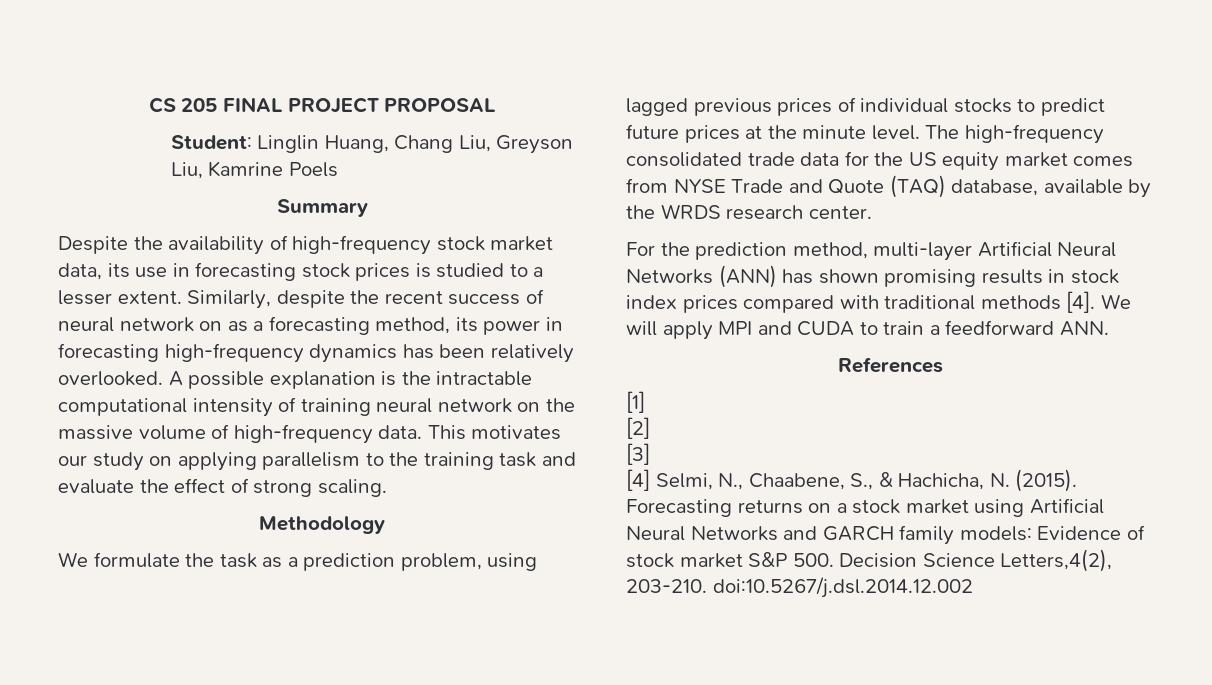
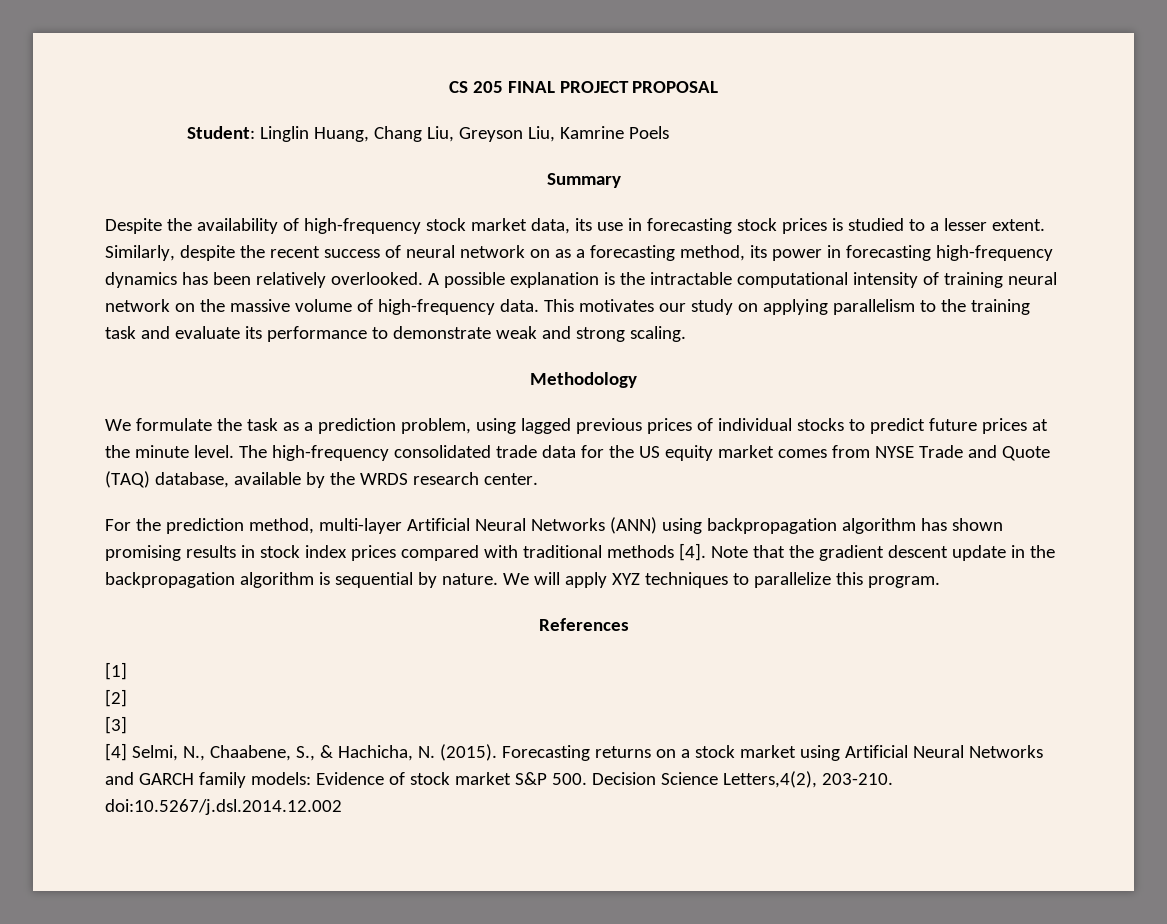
- This motivates our study on applying parallelism to the training task and evaluate the effect of strong scaling.
+ This motivates our study on applying parallelism to the training task and evaluate its performance to demonstrate weak and strong scaling.
- For the prediction method, multi-layer Artificial Neural Networks (ANN) has shown promising results in stock index prices compared with traditional methods [4].
+ For the prediction method, multi-layer Artificial Neural Networks (ANN) using backpropagation algorithm has shown promising results in stock index prices compared with traditional methods [4].
- We will apply MPI and CUDA to train a feedforward ANN.
+ Note that the gradient descent update in the backpropagation algorithm is sequential by nature. We will apply XYZ techniques to parallelize this program.

